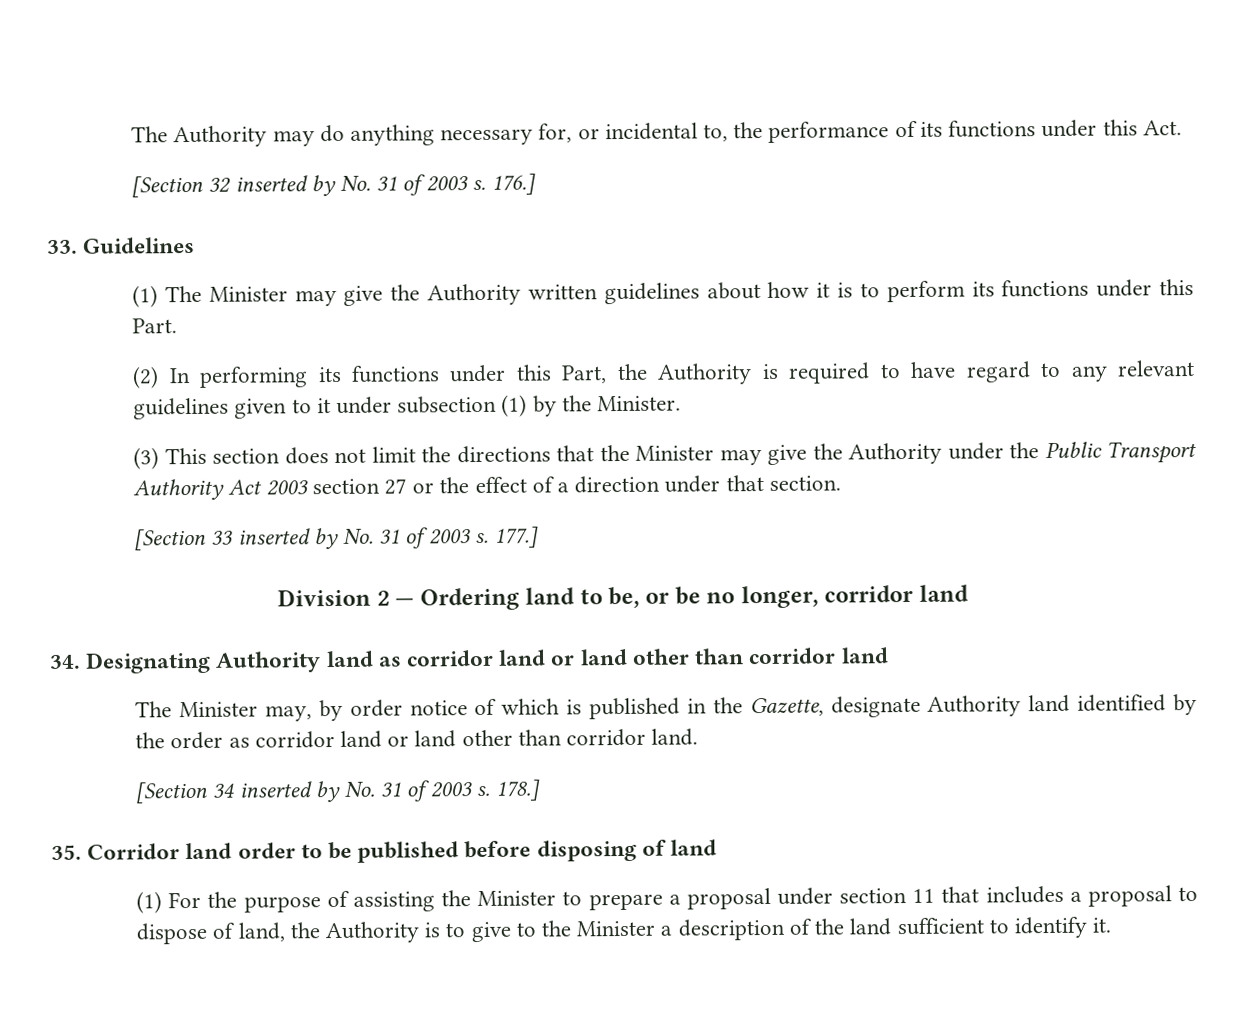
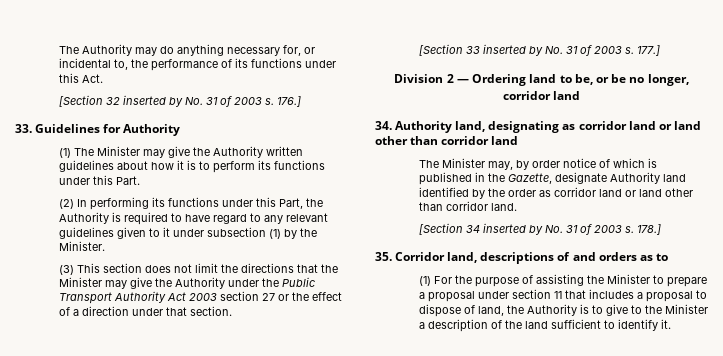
- 33. Guidelines
+ 33. Guidelines for Authority
- 34. Designating Authority land as corridor land or land other than corridor land
+ 34. Authority land, designating as corridor land or land other than corridor land
- 35. Corridor land order to be published before disposing of land
+ 35. Corridor land, descriptions of and orders as to

